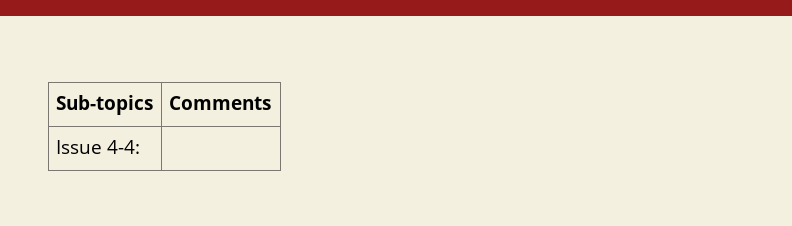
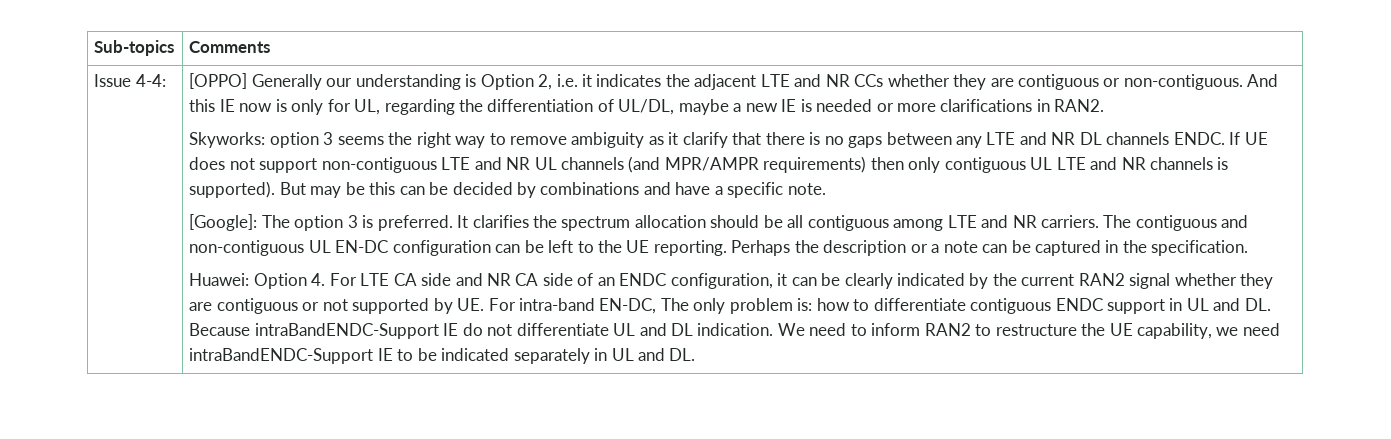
+ [OPPO] Generally our understanding is Option 2, i.e. it indicates the adjacent LTE and NR CCs whether they are contiguous or non-contiguous. And this IE now is only for UL, regarding the differentiation of UL/DL, maybe a new IE is needed or more clarifications in RAN2.
+ Skyworks: option 3 seems the right way to remove ambiguity as it clarify that there is no gaps between any LTE and NR DL channels ENDC. If UE does not support non-contiguous LTE and NR UL channels (and MPR/AMPR requirements) then only contiguous UL LTE and NR channels is supported). But may be this can be decided by combinations and have a specific note.
+ [Google]: The option 3 is preferred. It clarifies the spectrum allocation should be all contiguous among LTE and NR carriers. The contiguous and non-contiguous UL EN-DC configuration can be left to the UE reporting. Perhaps the description or a note can be captured in the specification.
+ Huawei: Option 4. For LTE CA side and NR CA side of an ENDC configuration, it can be clearly indicated by the current RAN2 signal whether they are contiguous or not supported by UE. For intra-band EN-DC, The only problem is: how to differentiate contiguous ENDC support in UL and DL. Because intraBandENDC-Support IE do not differentiate UL and DL indication. We need to inform RAN2 to restructure the UE capability, we need intraBandENDC-Support IE to be indicated separately in UL and DL.

